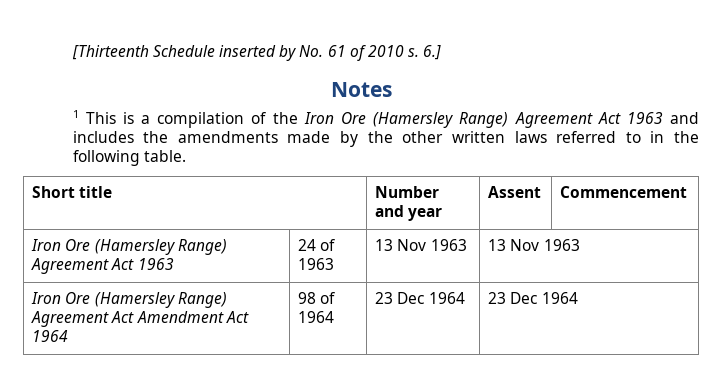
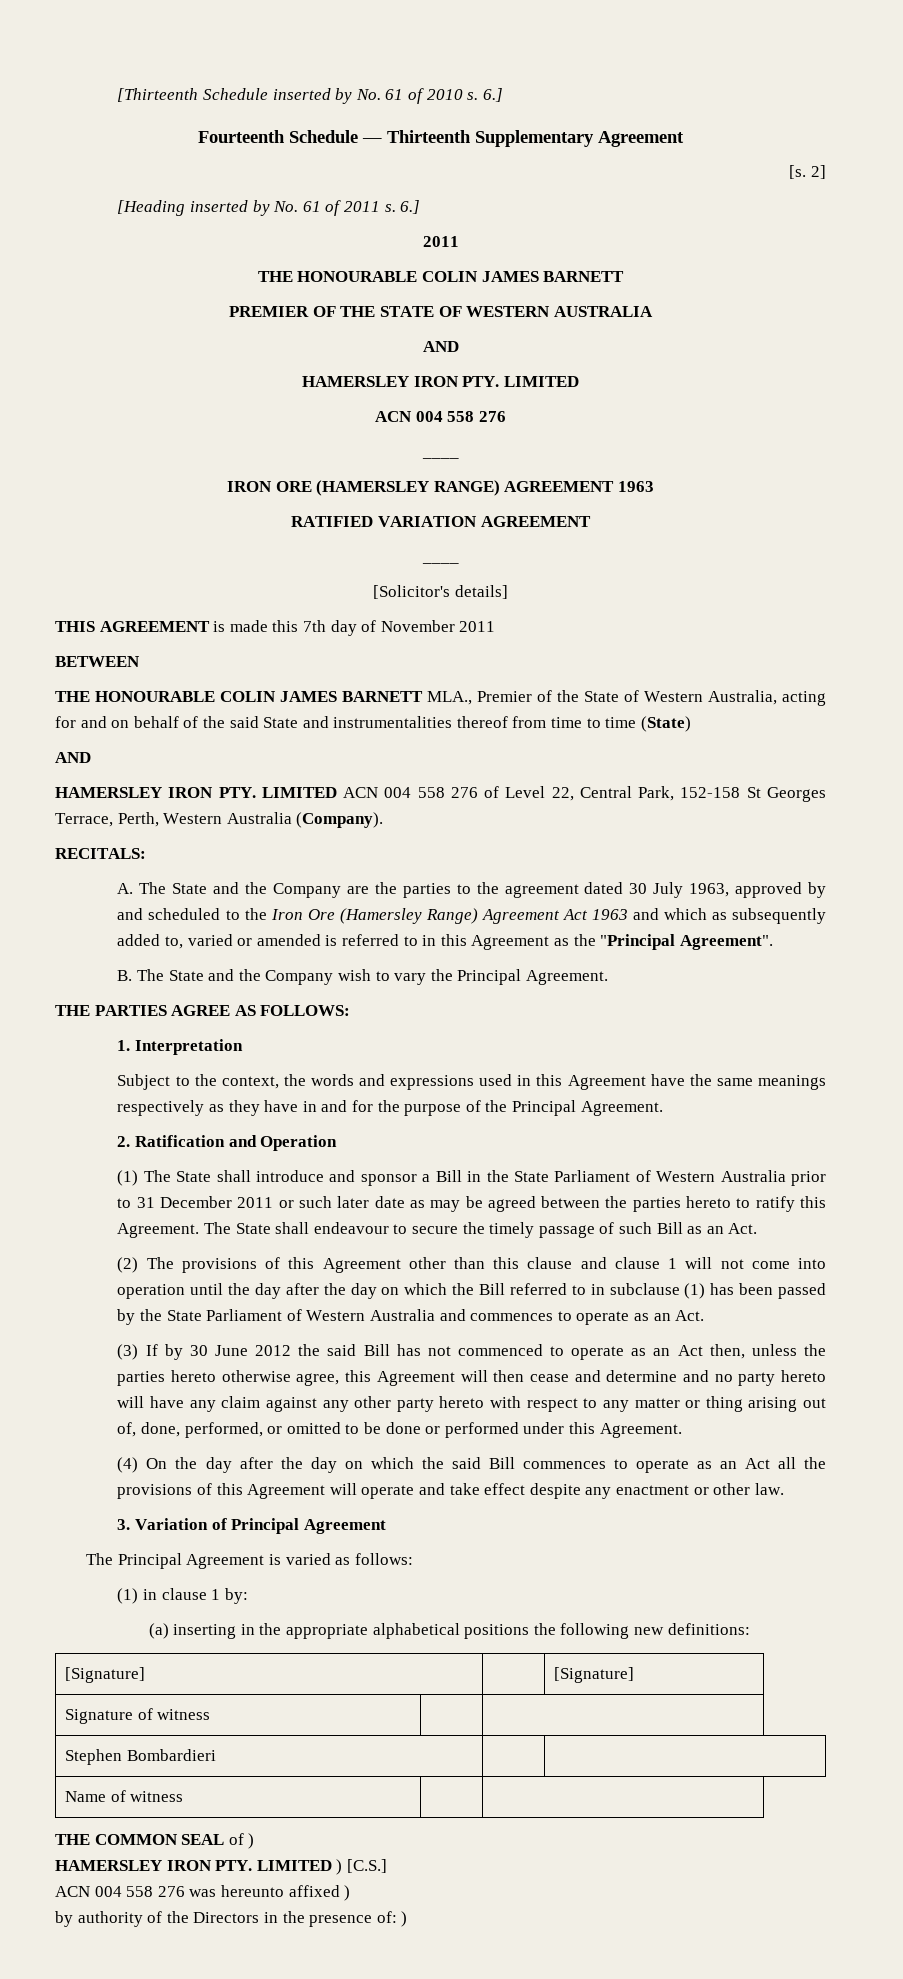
- Notes
- 1 This is a compilation of the Iron Ore (Hamersley Range) Agreement Act 1963 and includes the amendments made by the other written laws referred to in the following table.
- Short title | Number and year | Assent | Commencement
- Iron Ore (Hamersley Range) Agreement Act 1963 | 24 of 1963 | 13 Nov 1963 | 13 Nov 1963
- Iron Ore (Hamersley Range) Agreement Act Amendment Act 1964 | 98 of 1964 | 23 Dec 1964 | 23 Dec 1964
+ Fourteenth Schedule — Thirteenth Supplementary Agreement
+ [s. 2]
+ [Heading inserted by No. 61 of 2011 s. 6.]
+ 2011
+ THE HONOURABLE COLIN JAMES BARNETT
+ PREMIER OF THE STATE OF WESTERN AUSTRALIA
+ AND
+ HAMERSLEY IRON PTY. LIMITED
+ ACN 004 558 276
+ ____
+ IRON ORE (HAMERSLEY RANGE) AGREEMENT 1963
+ RATIFIED VARIATION AGREEMENT
+ ____
+ [Solicitor's details]
+ THIS AGREEMENT is made this 7th day of November 2011
+ BETWEEN
+ THE HONOURABLE COLIN JAMES BARNETT MLA., Premier of the State of Western Australia, acting for and on behalf of the said State and instrumentalities thereof from time to time (State)
+ AND
+ HAMERSLEY IRON PTY. LIMITED ACN 004 558 276 of Level 22, Central Park, 152-158 St Georges Terrace, Perth, Western Australia (Company).
+ RECITALS:
+ A. The State and the Company are the parties to the agreement dated 30 July 1963, approved by and scheduled to the Iron Ore (Hamersley Range) Agreement Act 1963 and which as subsequently added to, varied or amended is referred to in this Agreement as the "Principal Agreement".
+ B. The State and the Company wish to vary the Principal Agreement.
+ THE PARTIES AGREE AS FOLLOWS:
+ 1. Interpretation
+ Subject to the context, the words and expressions used in this Agreement have the same meanings respectively as they have in and for the purpose of the Principal Agreement.
+ 2. Ratification and Operation
+ (1) The State shall introduce and sponsor a Bill in the State Parliament of Western Australia prior to 31 December 2011 or such later date as may be agreed between the parties hereto to ratify this Agreement. The State shall endeavour to secure the timely passage of such Bill as an Act.
+ (2) The provisions of this Agreement other than this clause and clause 1 will not come into operation until the day after the day on which the Bill referred to in subclause (1) has been passed by the State Parliament of Western Australia and commences to operate as an Act.
+ (3) If by 30 June 2012 the said Bill has not commenced to operate as an Act then, unless the parties hereto otherwise agree, this Agreement will then cease and determine and no party hereto will have any claim against any other party hereto with respect to any matter or thing arising out of, done, performed, or omitted to be done or performed under this Agreement.
+ (4) On the day after the day on which the said Bill commences to operate as an Act all the provisions of this Agreement will operate and take effect despite any enactment or other law.
+ 3. Variation of Principal Agreement
+ The Principal Agreement is varied as follows:
+ (1) in clause 1 by:
+ (a) inserting in the appropriate alphabetical positions the following new definitions:
+ [Signature] | | [Signature]
+ Signature of witness | |
+ Stephen Bombardieri | |
+ Name of witness | |
+ THE COMMON SEAL of )
+ HAMERSLEY IRON PTY. LIMITED ) [C.S.]
+ ACN 004 558 276 was hereunto affixed )
+ by authority of the Directors in the presence of: )

